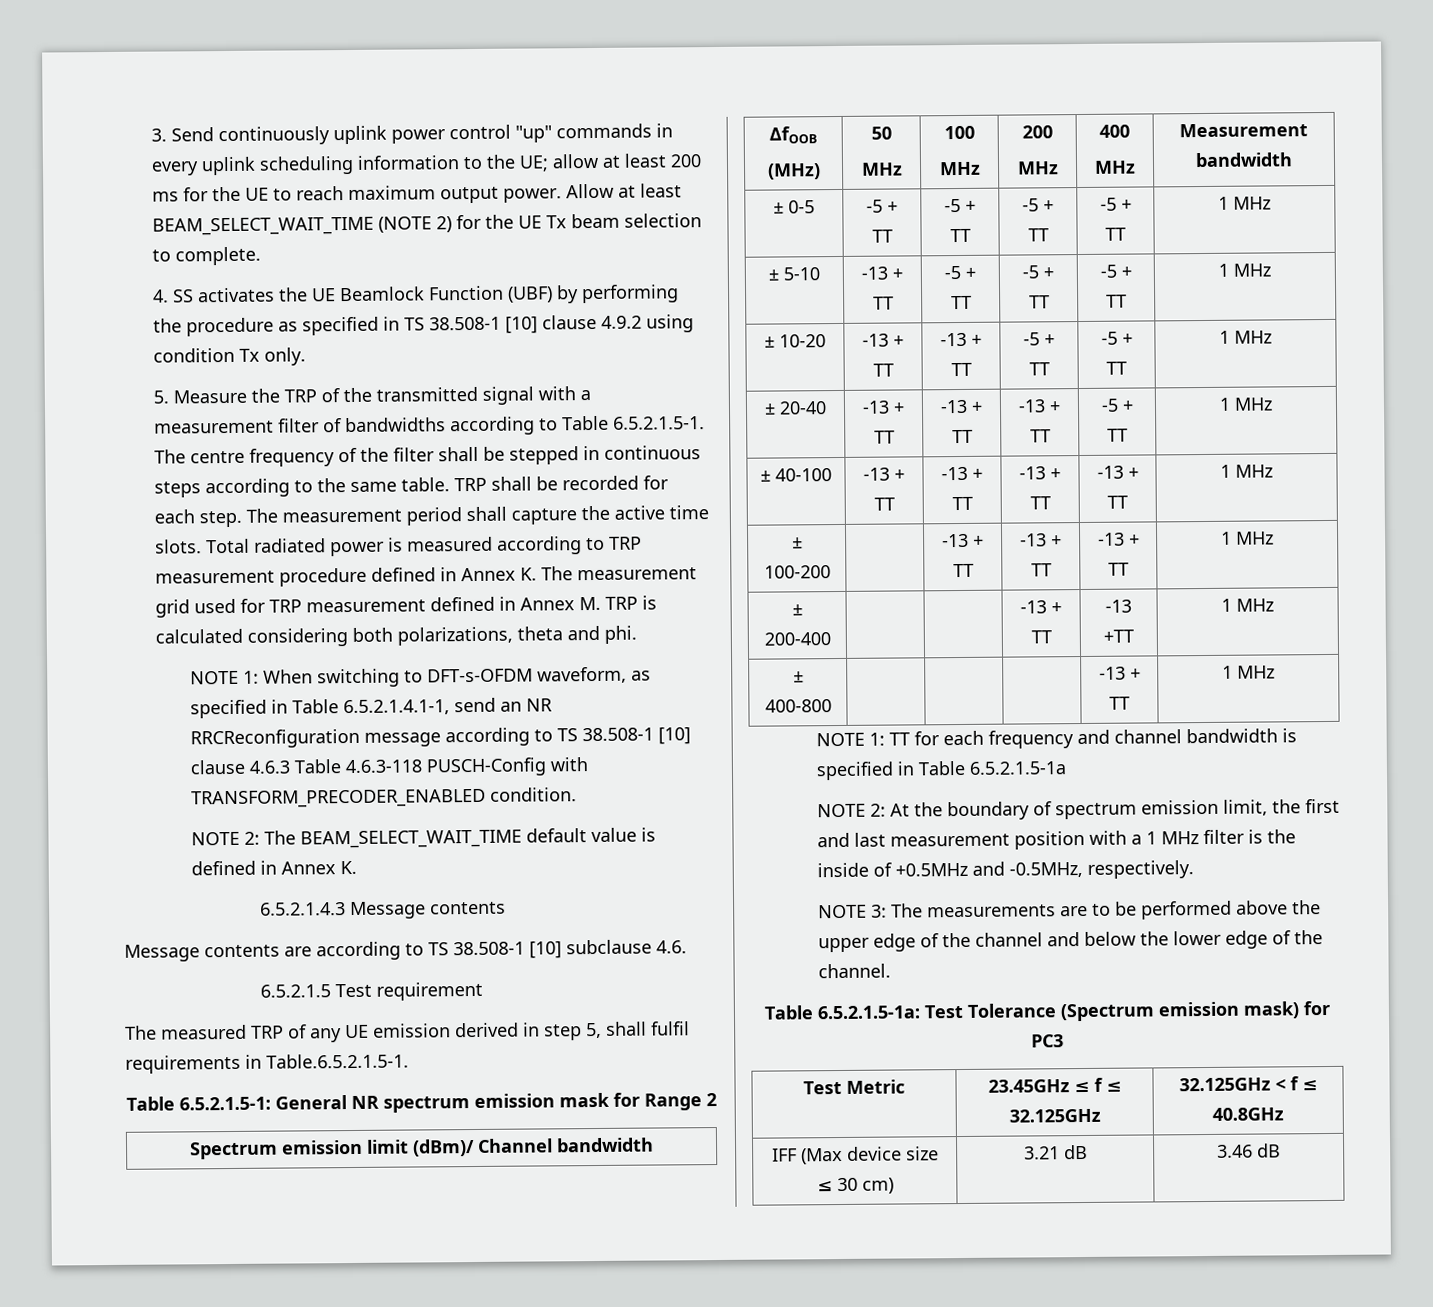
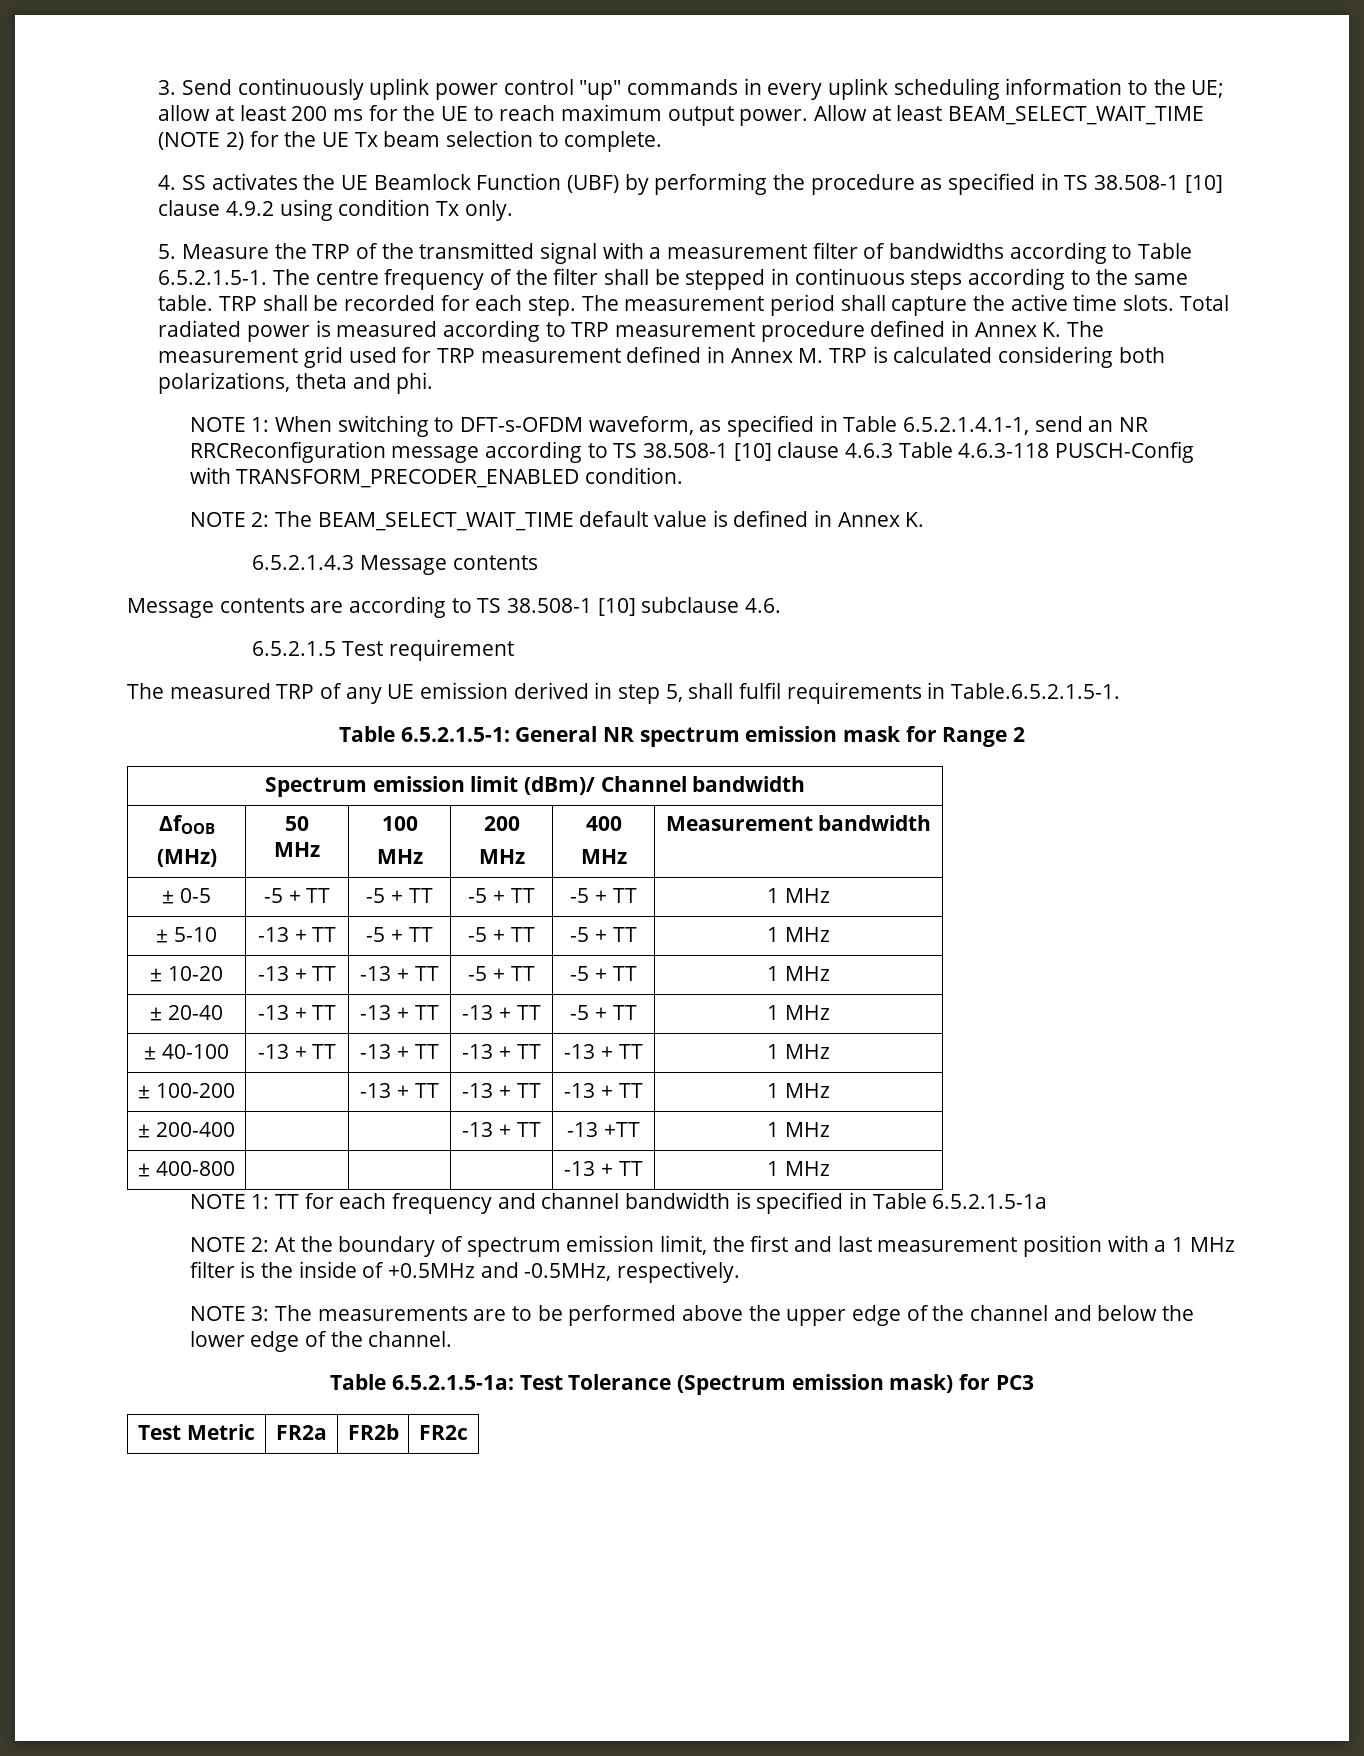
- Test Metric | 23.45GHz ≤ f ≤ 32.125GHz | 32.125GHz < f ≤ 40.8GHz
- IFF (Max device size ≤ 30 cm) | 3.21 dB | 3.46 dB
+ Test Metric | FR2a | FR2b | FR2c

